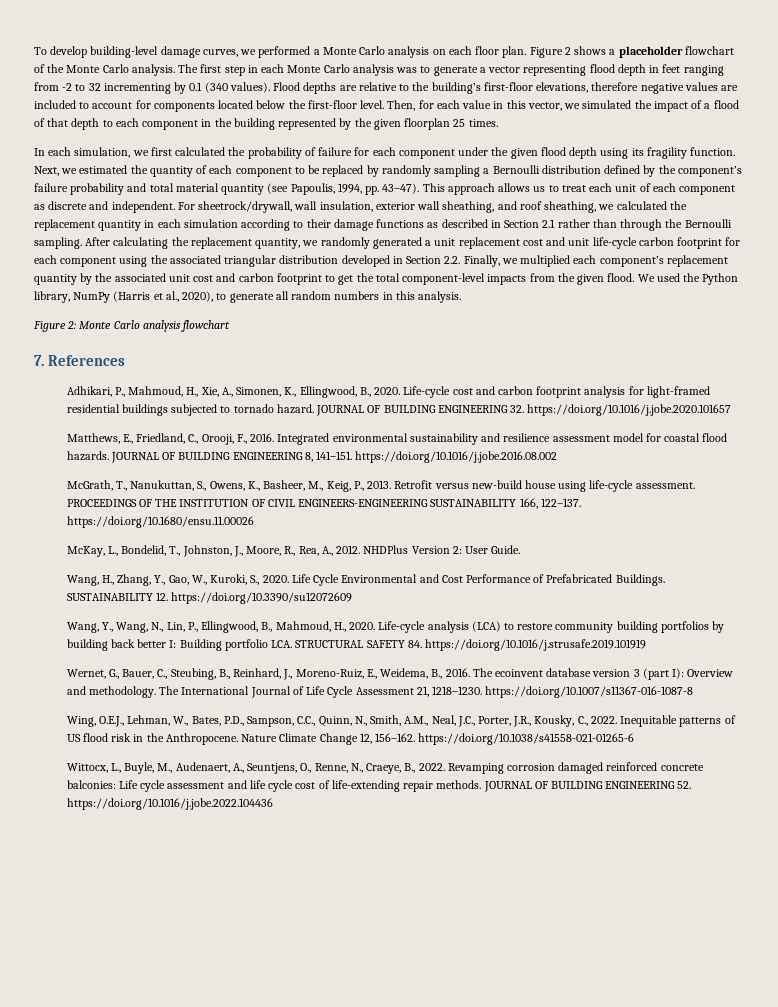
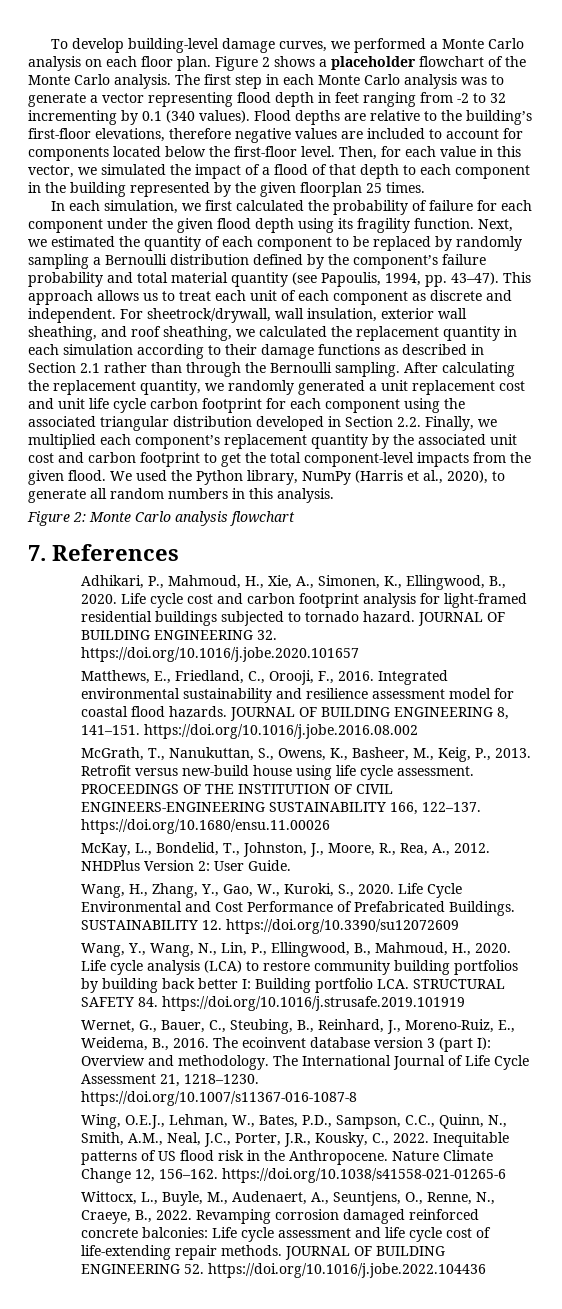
- After calculating the replacement quantity, we randomly generated a unit replacement cost and unit life-cycle carbon footprint for each component using the associated triangular distribution developed in Section 2.2. Finally, we multiplied each component’s replacement quantity by the associated unit cost and carbon footprint to get the total component-level impacts from the given flood.
+ After calculating the replacement quantity, we randomly generated a unit replacement cost and unit life cycle carbon footprint for each component using the associated triangular distribution developed in Section 2.2. Finally, we multiplied each component’s replacement quantity by the associated unit cost and carbon footprint to get the total component-level impacts from the given flood.
- Life-cycle cost and carbon footprint analysis for light-framed residential buildings subjected to tornado hazard.
+ Life cycle cost and carbon footprint analysis for light-framed residential buildings subjected to tornado hazard.
- Retrofit versus new-build house using life-cycle assessment.
+ Retrofit versus new-build house using life cycle assessment.
- Life-cycle analysis (LCA) to restore community building portfolios by building back better I: Building portfolio LCA. STRUCTURAL SAFETY 84. https://doi.org/10.1016/j.strusafe.2019.101919
+ Life cycle analysis (LCA) to restore community building portfolios by building back better I: Building portfolio LCA. STRUCTURAL SAFETY 84. https://doi.org/10.1016/j.strusafe.2019.101919

